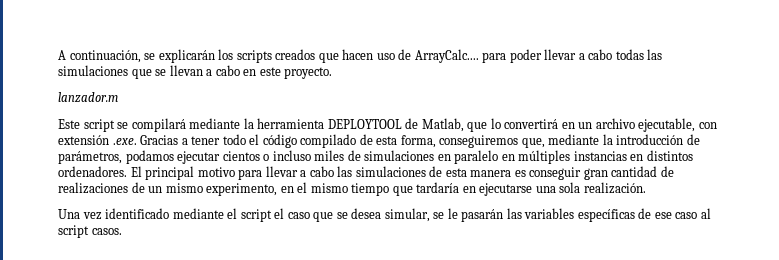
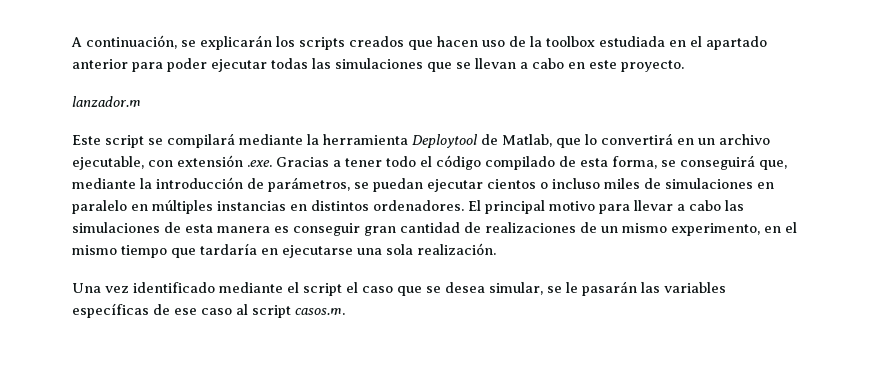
- A continuación, se explicarán los scripts creados que hacen uso de ArrayCalc.... para poder llevar a cabo todas las simulaciones que se llevan a cabo en este proyecto.
+ A continuación, se explicarán los scripts creados que hacen uso de la toolbox estudiada en el apartado anterior para poder ejecutar todas las simulaciones que se llevan a cabo en este proyecto.
- Este script se compilará mediante la herramienta DEPLOYTOOL de Matlab, que lo convertirá en un archivo ejecutable, con extensión .exe. Gracias a tener todo el código compilado de esta forma, conseguiremos que, mediante la introducción de parámetros, podamos ejecutar cientos o incluso miles de simulaciones en paralelo en múltiples instancias en distintos ordenadores.
+ Este script se compilará mediante la herramienta Deploytool de Matlab, que lo convertirá en un archivo ejecutable, con extensión .exe. Gracias a tener todo el código compilado de esta forma, se conseguirá que, mediante la introducción de parámetros, se puedan ejecutar cientos o incluso miles de simulaciones en paralelo en múltiples instancias en distintos ordenadores.
- Una vez identificado mediante el script el caso que se desea simular, se le pasarán las variables específicas de ese caso al script casos.
+ Una vez identificado mediante el script el caso que se desea simular, se le pasarán las variables específicas de ese caso al script casos.m.

